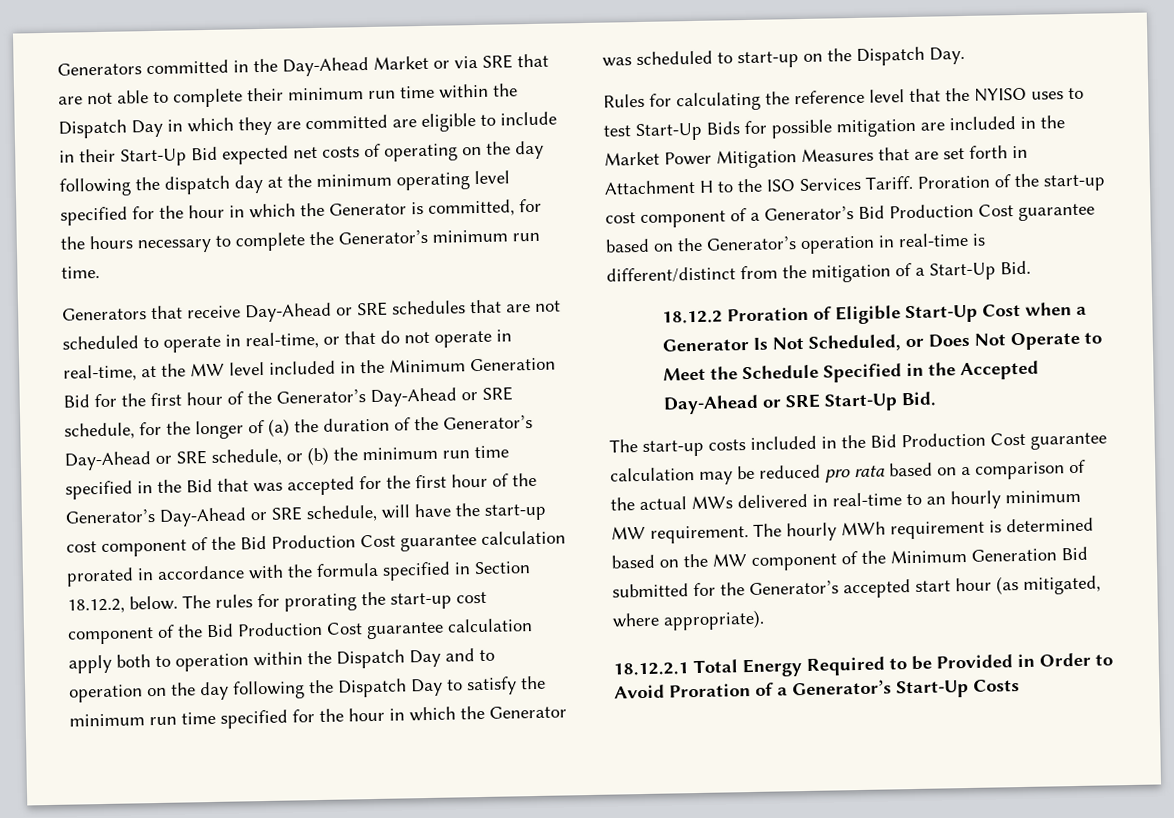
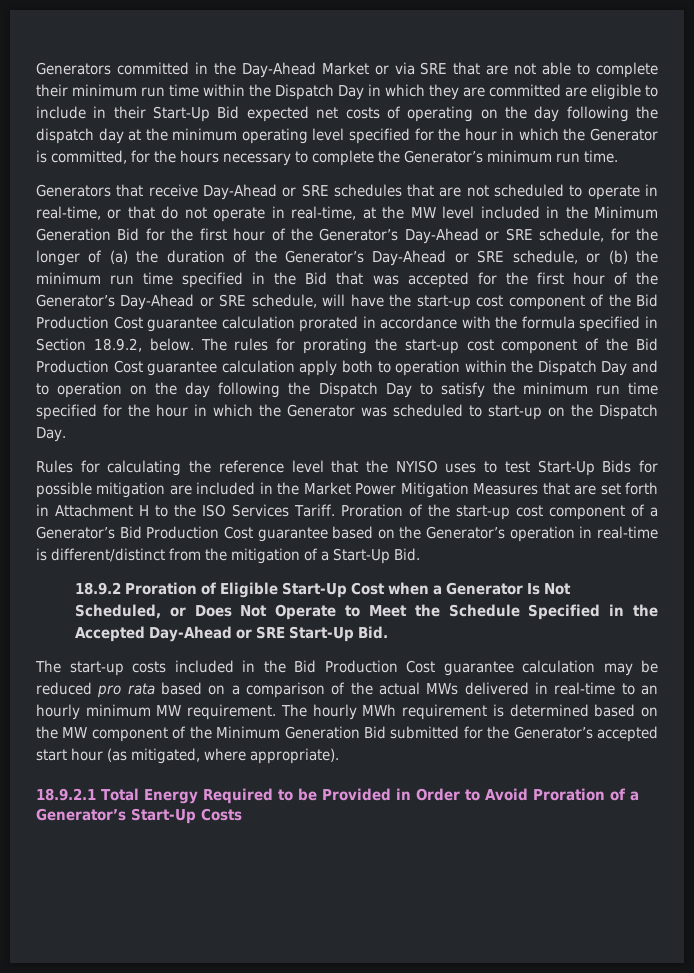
- Generators that receive Day-Ahead or SRE schedules that are not scheduled to operate in real-time, or that do not operate in real-time, at the MW level included in the Minimum Generation Bid for the first hour of the Generator’s Day-Ahead or SRE schedule, for the longer of (a) the duration of the Generator’s Day-Ahead or SRE schedule, or (b) the minimum run time specified in the Bid that was accepted for the first hour of the Generator’s Day-Ahead or SRE schedule, will have the start-up cost component of the Bid Production Cost guarantee calculation prorated in accordance with the formula specified in Section 18.12.2, below.
+ Generators that receive Day-Ahead or SRE schedules that are not scheduled to operate in real-time, or that do not operate in real-time, at the MW level included in the Minimum Generation Bid for the first hour of the Generator’s Day-Ahead or SRE schedule, for the longer of (a) the duration of the Generator’s Day-Ahead or SRE schedule, or (b) the minimum run time specified in the Bid that was accepted for the first hour of the Generator’s Day-Ahead or SRE schedule, will have the start-up cost component of the Bid Production Cost guarantee calculation prorated in accordance with the formula specified in Section 18.9.2, below.
- 18.12.2 Proration of Eligible Start-Up Cost when a Generator Is Not Scheduled, or Does Not Operate to Meet the Schedule Specified in the Accepted Day-Ahead or SRE Start-Up Bid.
+ 18.9.2 Proration of Eligible Start-Up Cost when a Generator Is Not Scheduled, or Does Not Operate to Meet the Schedule Specified in the Accepted Day-Ahead or SRE Start-Up Bid.
- 18.12.2.1 Total Energy Required to be Provided in Order to Avoid Proration of a Generator’s Start-Up Costs
+ 18.9.2.1 Total Energy Required to be Provided in Order to Avoid Proration of a Generator’s Start-Up Costs

